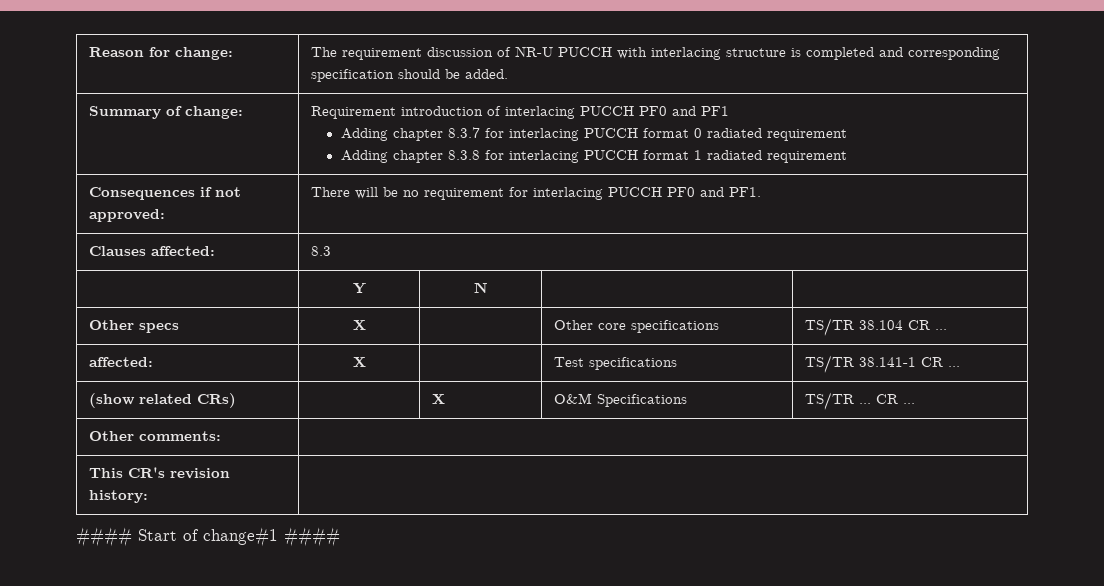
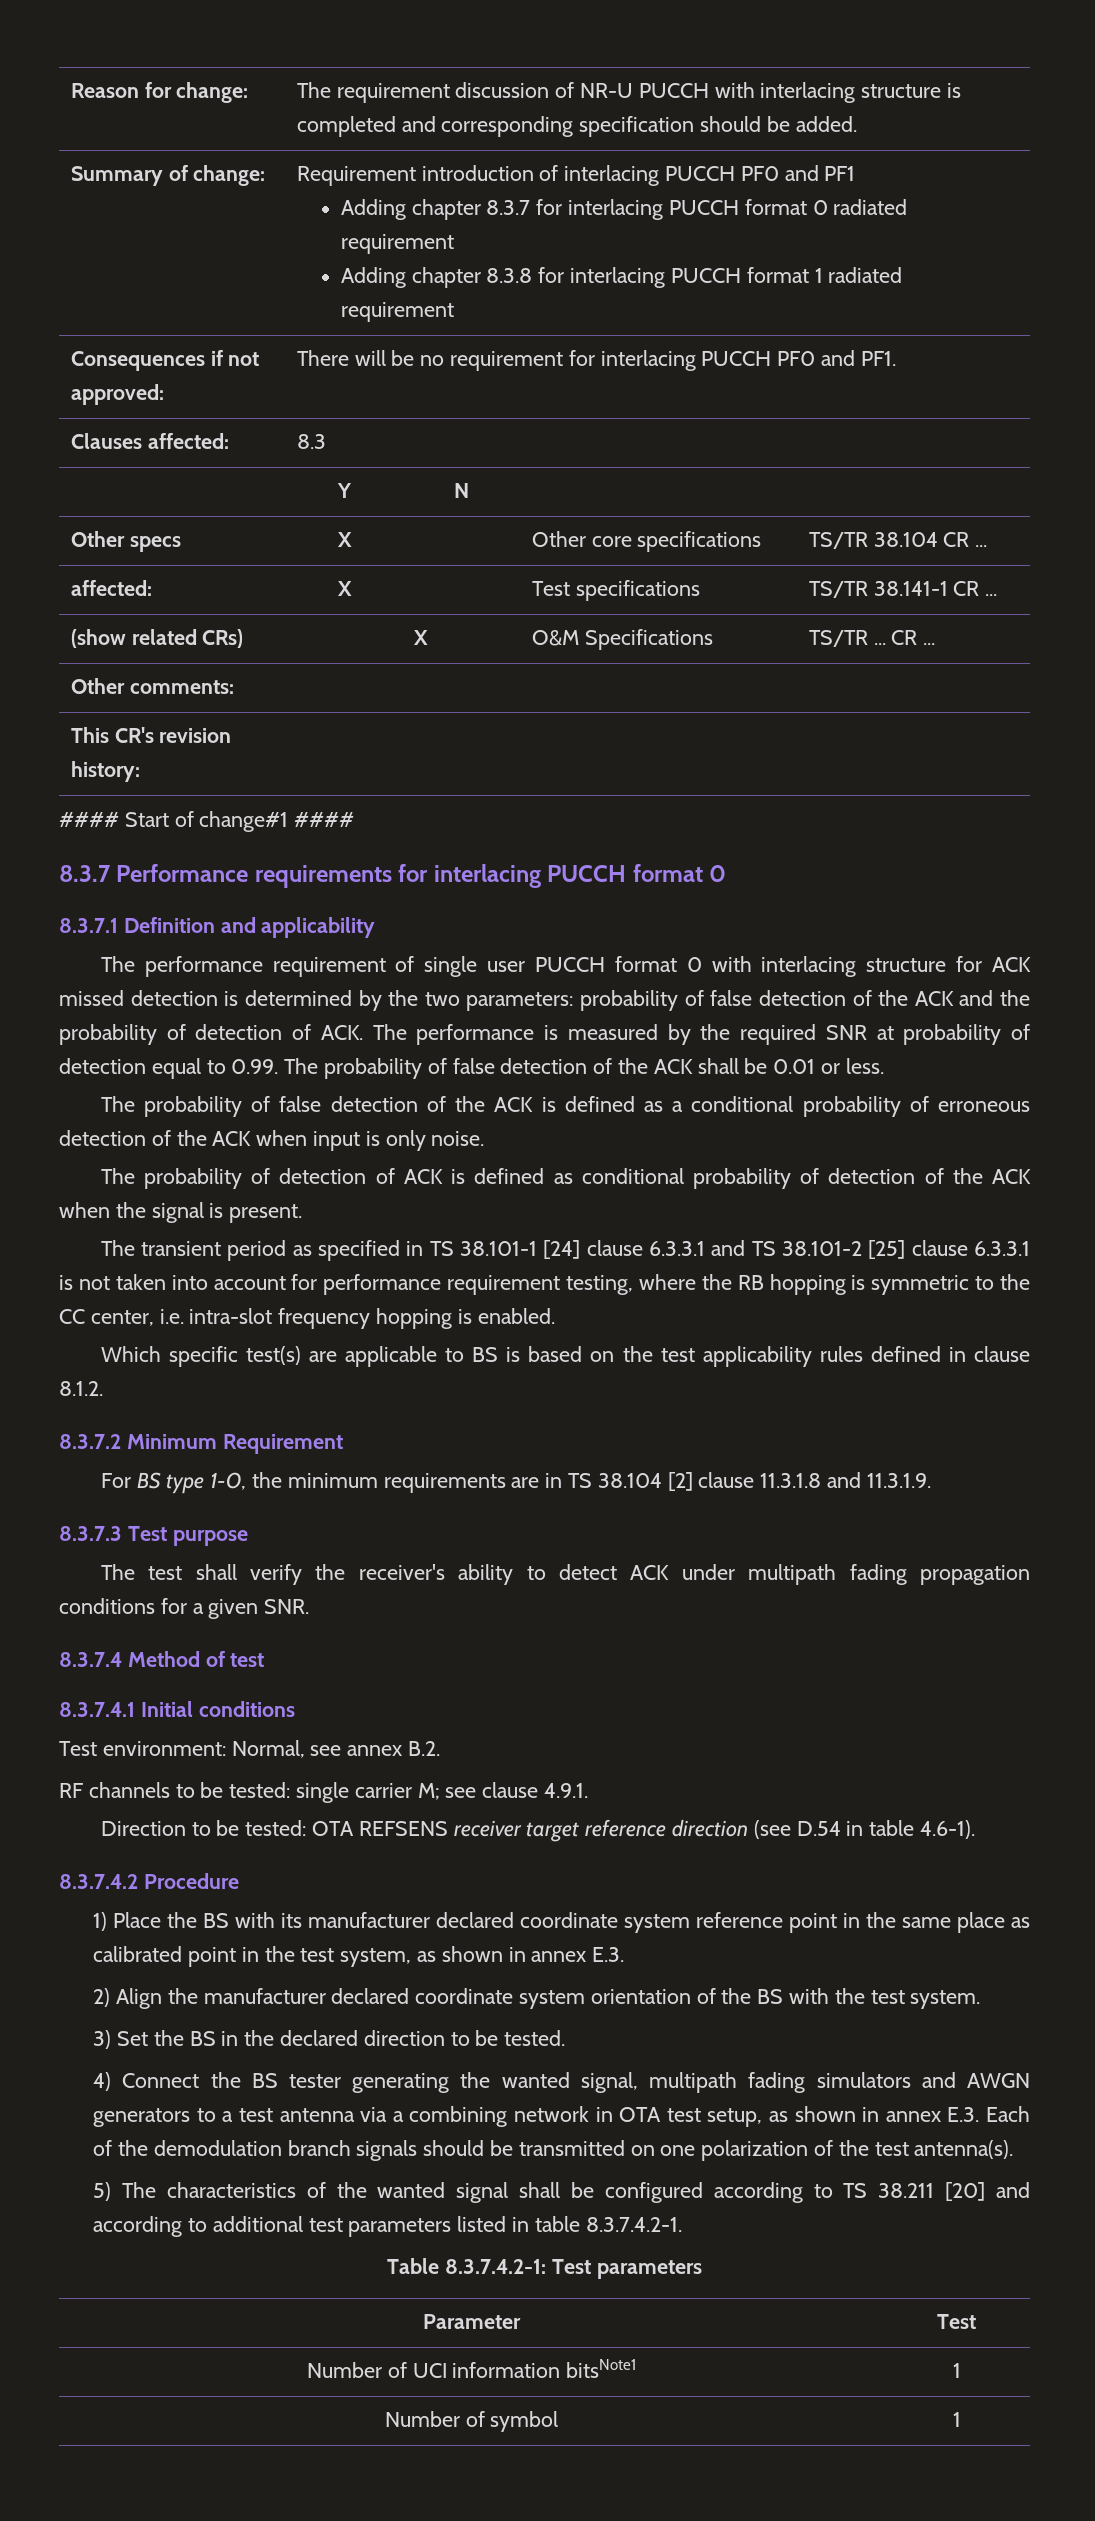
+ 8.3.7 Performance requirements for interlacing PUCCH format 0
+ 8.3.7.1 Definition and applicability
+ The performance requirement of single user PUCCH format 0 with interlacing structure for ACK missed detection is determined by the two parameters: probability of false detection of the ACK and the probability of detection of ACK. The performance is measured by the required SNR at probability of detection equal to 0.99. The probability of false detection of the ACK shall be 0.01 or less.
+ The probability of false detection of the ACK is defined as a conditional probability of erroneous detection of the ACK when input is only noise.
+ The probability of detection of ACK is defined as conditional probability of detection of the ACK when the signal is present.
+ The transient period as specified in TS 38.101-1 [24] clause 6.3.3.1 and TS 38.101-2 [25] clause 6.3.3.1 is not taken into account for performance requirement testing, where the RB hopping is symmetric to the CC center, i.e. intra-slot frequency hopping is enabled.
+ Which specific test(s) are applicable to BS is based on the test applicability rules defined in clause 8.1.2.
+ 8.3.7.2 Minimum Requirement
+ For BS type 1-O, the minimum requirements are in TS 38.104 [2] clause 11.3.1.8 and 11.3.1.9.
+ 8.3.7.3 Test purpose
+ The test shall verify the receiver's ability to detect ACK under multipath fading propagation conditions for a given SNR.
+ 8.3.7.4 Method of test
+ 8.3.7.4.1 Initial conditions
+ Test environment: Normal, see annex B.2.
+ RF channels to be tested: single carrier M; see clause 4.9.1.
+ Direction to be tested: OTA REFSENS receiver target reference direction (see D.54 in table 4.6-1).
+ 8.3.7.4.2 Procedure
+ 1) Place the BS with its manufacturer declared coordinate system reference point in the same place as calibrated point in the test system, as shown in annex E.3.
+ 2) Align the manufacturer declared coordinate system orientation of the BS with the test system.
+ 3) Set the BS in the declared direction to be tested.
+ 4) Connect the BS tester generating the wanted signal, multipath fading simulators and AWGN generators to a test antenna via a combining network in OTA test setup, as shown in annex E.3. Each of the demodulation branch signals should be transmitted on one polarization of the test antenna(s).
+ 5) The characteristics of the wanted signal shall be configured according to TS 38.211 [20] and according to additional test parameters listed in table 8.3.7.4.2-1.
+ Table 8.3.7.4.2-1: Test parameters
+ Parameter | Test
+ Number of UCI information bitsNote1 | 1
+ Number of symbol | 1

